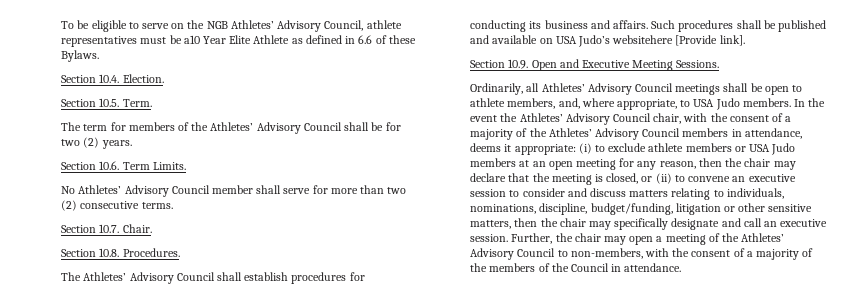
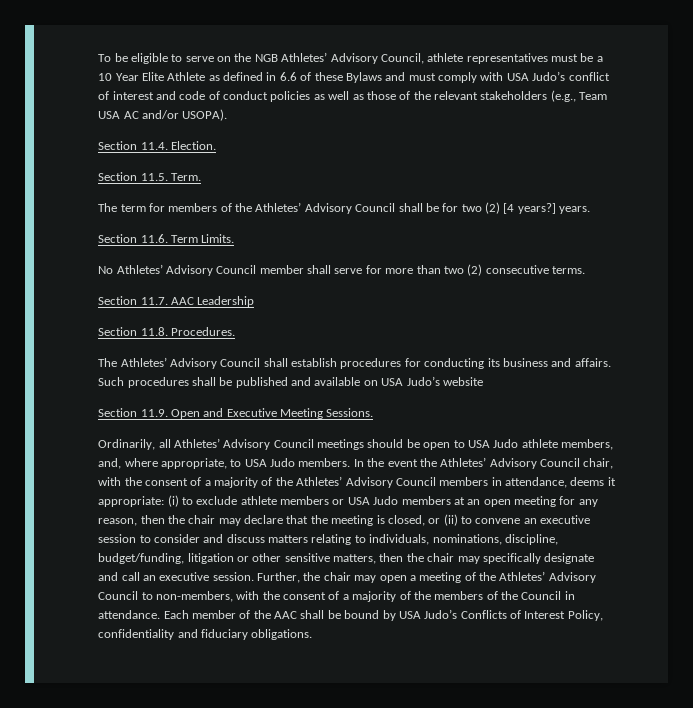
- To be eligible to serve on the NGB Athletes’ Advisory Council, athlete representatives must be a10 Year Elite Athlete as defined in 6.6 of these Bylaws.
- Section 10.4. Election.
+ To be eligible to serve on the NGB Athletes’ Advisory Council, athlete representatives must be a 10 Year Elite Athlete as defined in 6.6 of these Bylaws and must comply with USA Judo’s conflict of interest and code of conduct policies as well as those of the relevant stakeholders (e.g., Team USA AC and/or USOPA).
+ Section 11.4. Election.
- Section 10.5. Term.
+ Section 11.5. Term.
- The term for members of the Athletes’ Advisory Council shall be for two (2) years.
+ The term for members of the Athletes’ Advisory Council shall be for two (2) [4 years?] years.
- Section 10.6. Term Limits.
+ Section 11.6. Term Limits.
- Section 10.7. Chair.
- Section 10.8. Procedures.
+ Section 11.7. AAC Leadership
+ Section 11.8. Procedures.
- Such procedures shall be published and available on USA Judo’s websitehere [Provide link].
- Section 10.9. Open and Executive Meeting Sessions.
+ Such procedures shall be published and available on USA Judo’s website
+ Section 11.9. Open and Executive Meeting Sessions.
- Ordinarily, all Athletes’ Advisory Council meetings shall be open to athlete members, and, where appropriate, to USA Judo members.
+ Ordinarily, all Athletes’ Advisory Council meetings should be open to USA Judo athlete members, and, where appropriate, to USA Judo members.
+ Each member of the AAC shall be bound by USA Judo’s Conflicts of Interest Policy, confidentiality and fiduciary obligations.

